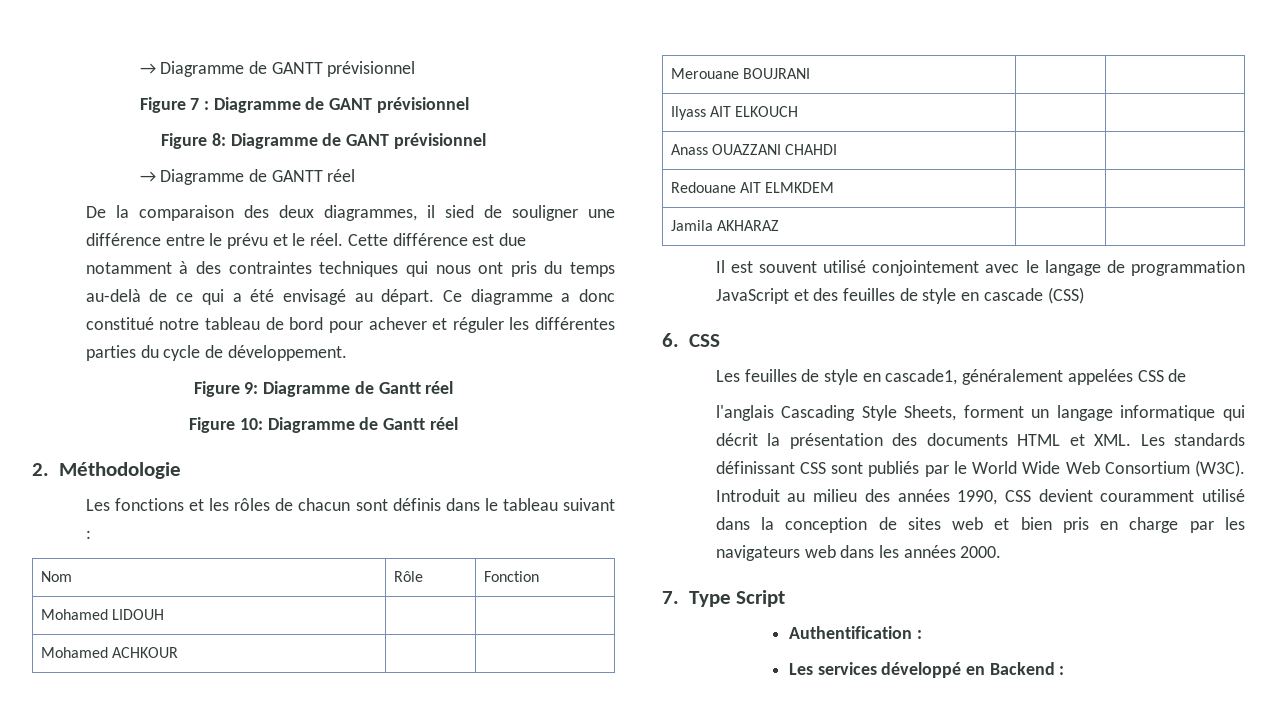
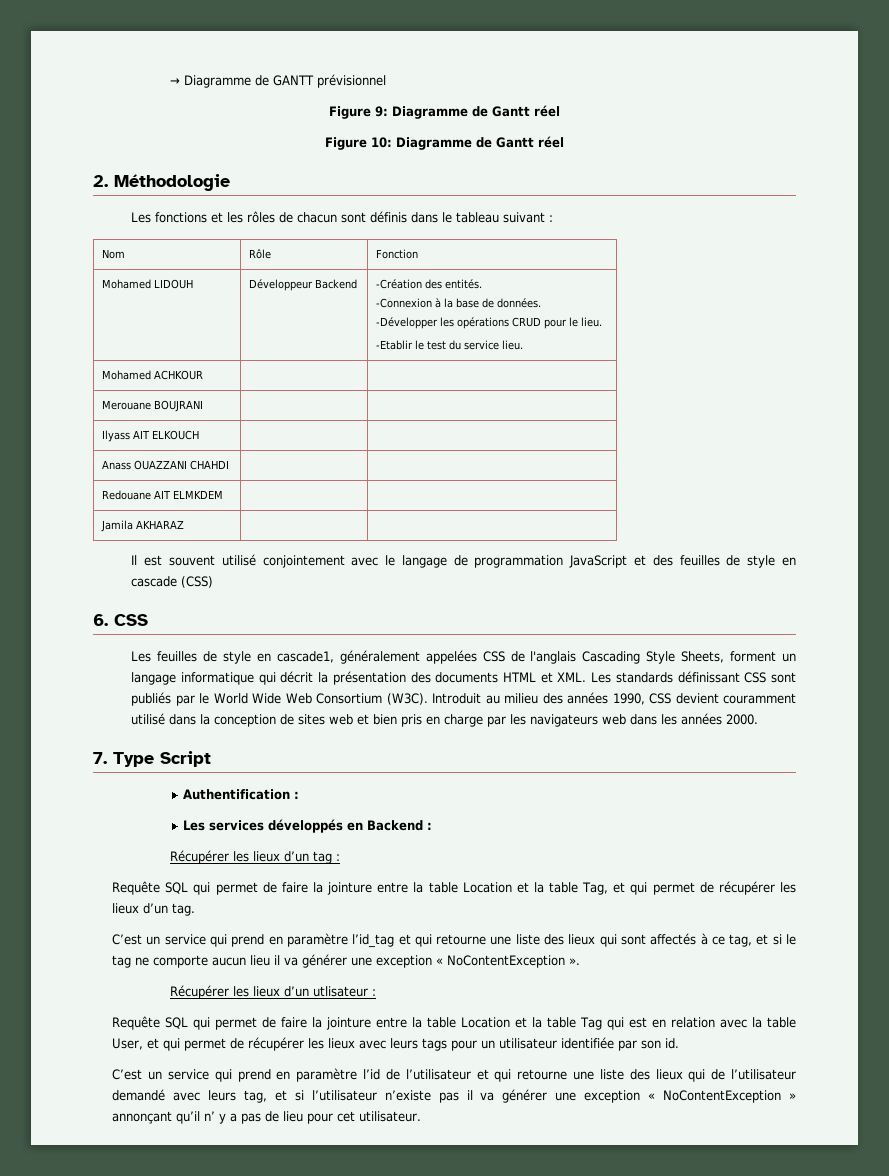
- Figure 7 : Diagramme de GANT prévisionnel
- Figure 8: Diagramme de GANT prévisionnel
- → Diagramme de GANTT réel
- De la comparaison des deux diagrammes, il sied de souligner une différence entre le prévu et le réel. Cette différence est due notamment à des contraintes techniques qui nous ont pris du temps au-delà de ce qui a été envisagé au départ. Ce diagramme a donc constitué notre tableau de bord pour achever et réguler les différentes parties du cycle de développement.
- Mohamed LIDOUH | |
+ Mohamed LIDOUH | Développeur Backend | -Création des entités.
+ -Connexion à la base de données.
+ -Développer les opérations CRUD pour le lieu.
+ -Etablir le test du service lieu.
- Les feuilles de style en cascade1, généralement appelées CSS de
- l'anglais Cascading Style Sheets, forment un langage informatique qui décrit la présentation des documents HTML et XML. Les standards définissant CSS sont publiés par le World Wide Web Consortium (W3C).
+ Les feuilles de style en cascade1, généralement appelées CSS de l'anglais Cascading Style Sheets, forment un langage informatique qui décrit la présentation des documents HTML et XML. Les standards définissant CSS sont publiés par le World Wide Web Consortium (W3C).
- Les services développé en Backend :
+ Les services développés en Backend :
+ Récupérer les lieux d’un tag :
+ Requête SQL qui permet de faire la jointure entre la table Location et la table Tag, et qui permet de récupérer les lieux d’un tag.
+ C’est un service qui prend en paramètre l’id_tag et qui retourne une liste des lieux qui sont affectés à ce tag, et si le tag ne comporte aucun lieu il va générer une exception « NoContentException ».
+ Récupérer les lieux d’un utlisateur :
+ Requête SQL qui permet de faire la jointure entre la table Location et la table Tag qui est en relation avec la table User, et qui permet de récupérer les lieux avec leurs tags pour un utilisateur identifiée par son id.
+ C’est un service qui prend en paramètre l’id de l’utilisateur et qui retourne une liste des lieux qui de l’utilisateur demandé avec leurs tag, et si l’utilisateur n’existe pas il va générer une exception « NoContentException » annonçant qu’il n’ y a pas de lieu pour cet utilisateur.

